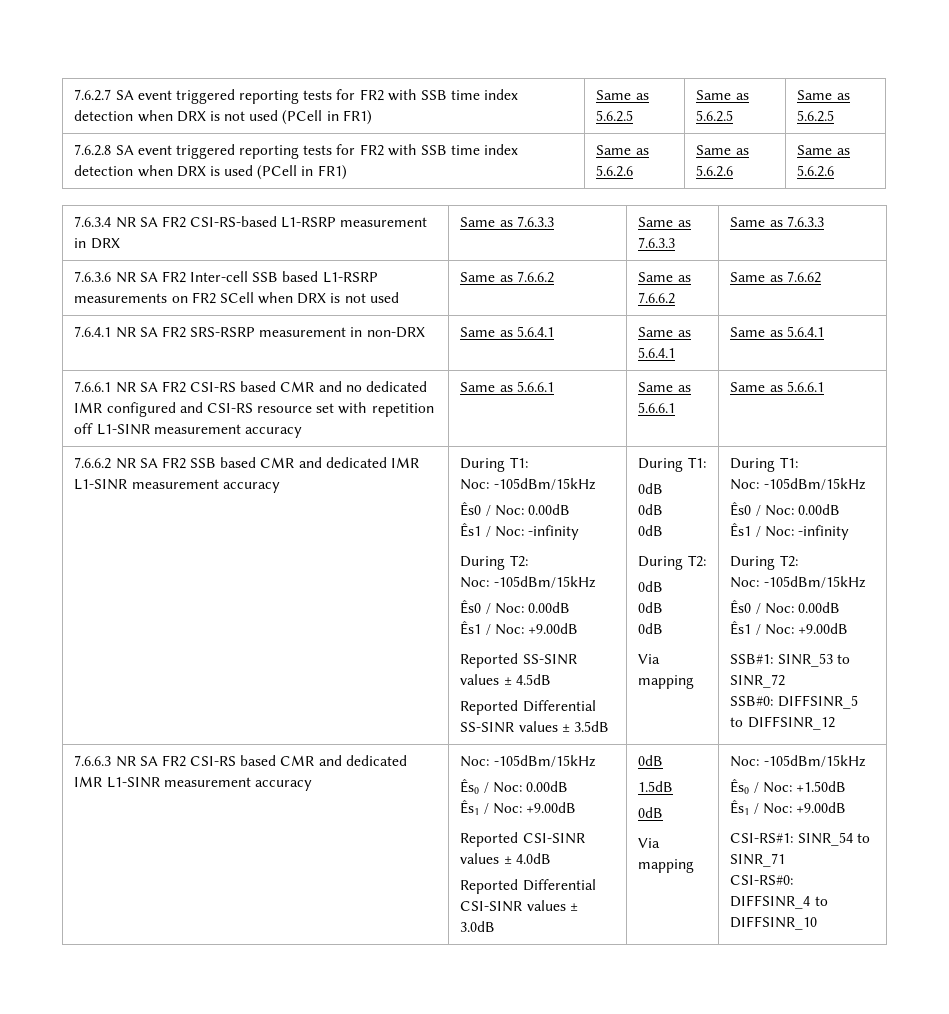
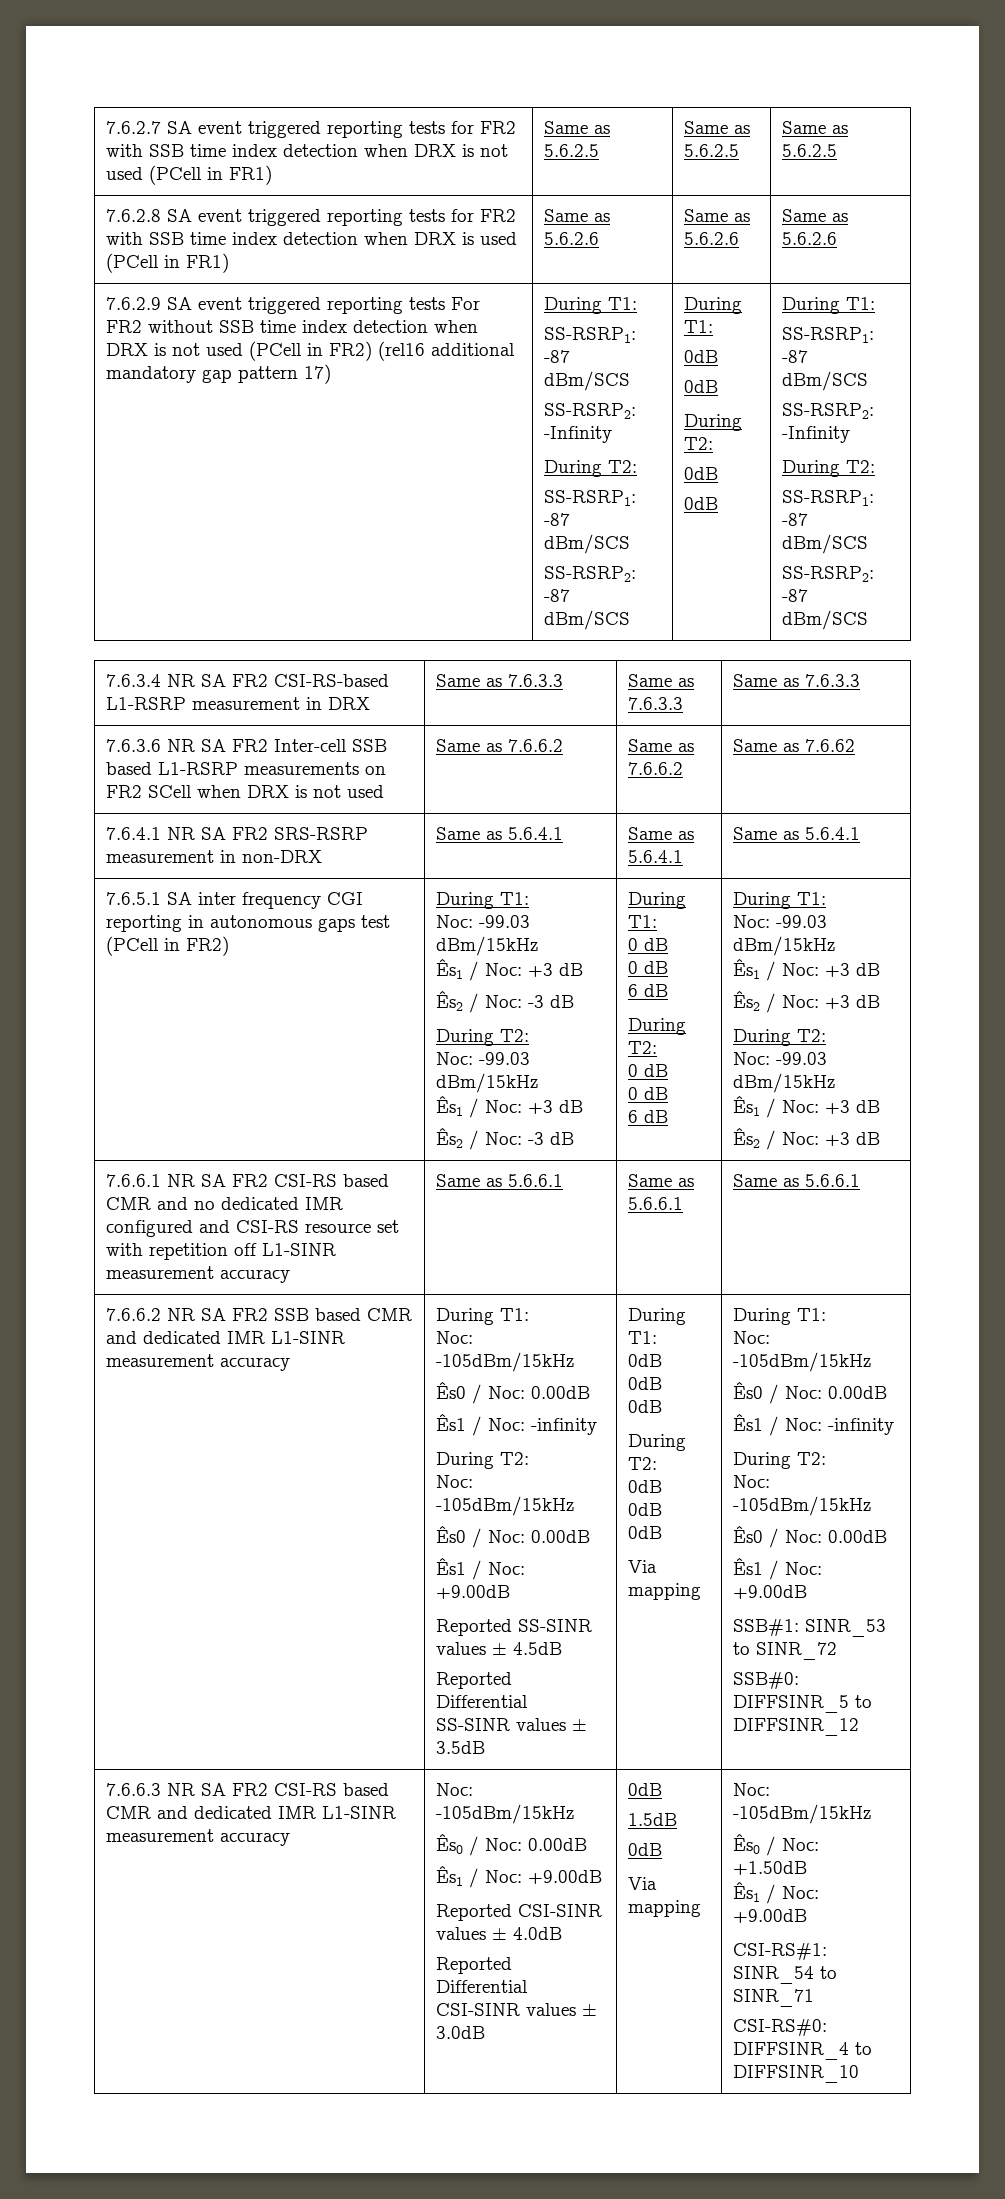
+ 7.6.2.9 SA event triggered reporting tests For FR2 without SSB time index detection when DRX is not used (PCell in FR2) (rel16 additional mandatory gap pattern 17) | During T1:
+ SS-RSRP1: -87 dBm/SCS
+ SS-RSRP2: -Infinity
+ During T2:
+ SS-RSRP1: -87 dBm/SCS
+ SS-RSRP2: -87 dBm/SCS | During T1:
+ 0dB
+ 0dB
+ During T2:
+ 0dB
+ 0dB | During T1:
+ SS-RSRP1: -87 dBm/SCS
+ SS-RSRP2: -Infinity
+ During T2:
+ SS-RSRP1: -87 dBm/SCS
+ SS-RSRP2: -87 dBm/SCS
+ 7.6.5.1 SA inter frequency CGI reporting in autonomous gaps test (PCell in FR2) | During T1:
+ Noc: -99.03 dBm/15kHz
+ Ês1 / Noc: +3 dB
+ Ês2 / Noc: -3 dB
+ During T2:
+ Noc: -99.03 dBm/15kHz
+ Ês1 / Noc: +3 dB
+ Ês2 / Noc: -3 dB | During T1:
+ 0 dB
+ 0 dB
+ 6 dB
+ During T2:
+ 0 dB
+ 0 dB
+ 6 dB | During T1:
+ Noc: -99.03 dBm/15kHz
+ Ês1 / Noc: +3 dB
+ Ês2 / Noc: +3 dB
+ During T2:
+ Noc: -99.03 dBm/15kHz
+ Ês1 / Noc: +3 dB
+ Ês2 / Noc: +3 dB

